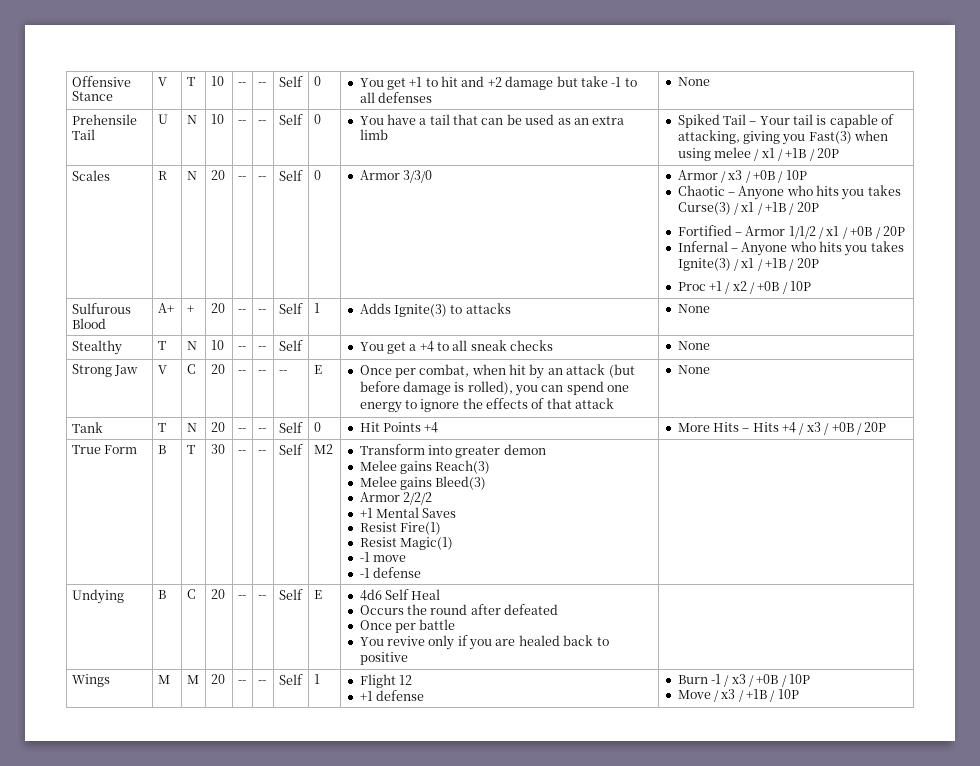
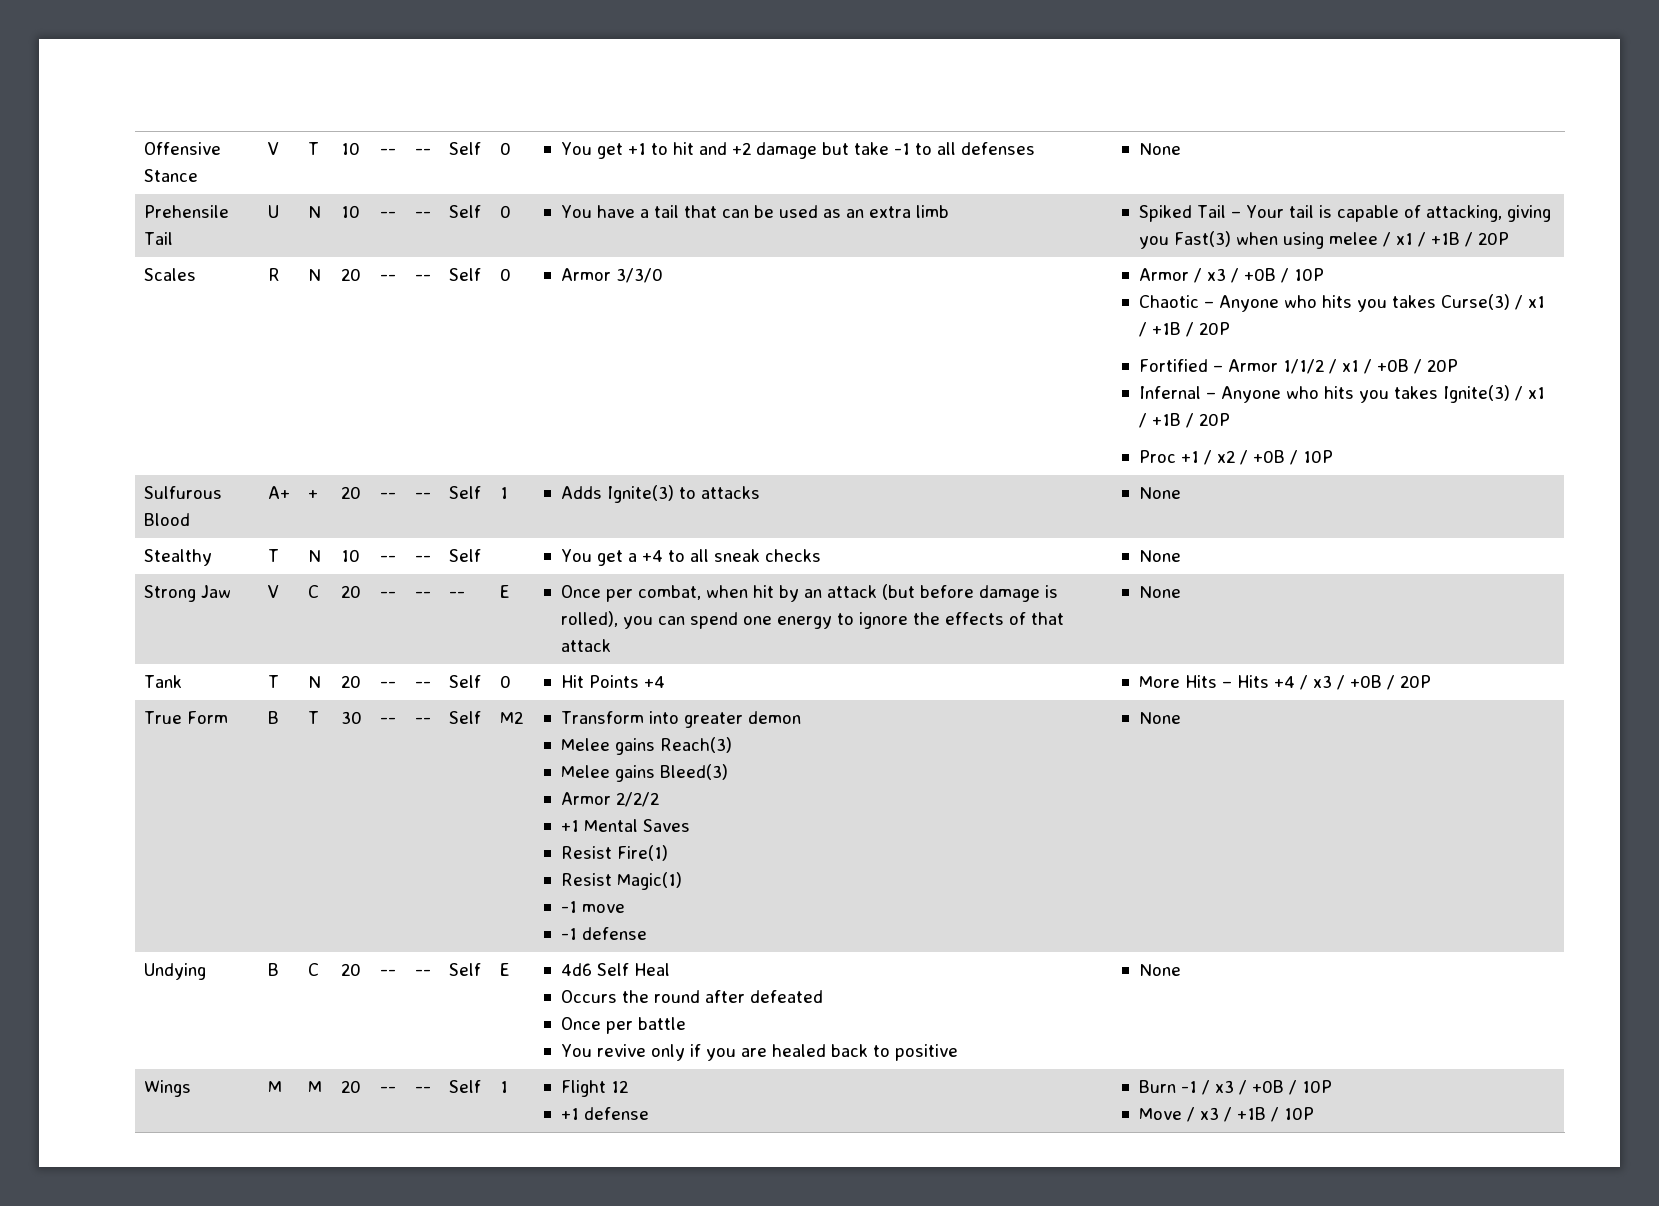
  True Form | B | T | 30 | -- | -- | Self | M2 | Transform into greater demon
  Melee gains Reach(3)
  Melee gains Bleed(3)
  Armor 2/2/2
  +1 Mental Saves
  Resist Fire(1)
  Resist Magic(1)
  -1 move
- -1 defense |
+ -1 defense | None
  Undying | B | C | 20 | -- | -- | Self | E | 4d6 Self Heal
  Occurs the round after defeated
  Once per battle
- You revive only if you are healed back to positive |
+ You revive only if you are healed back to positive | None

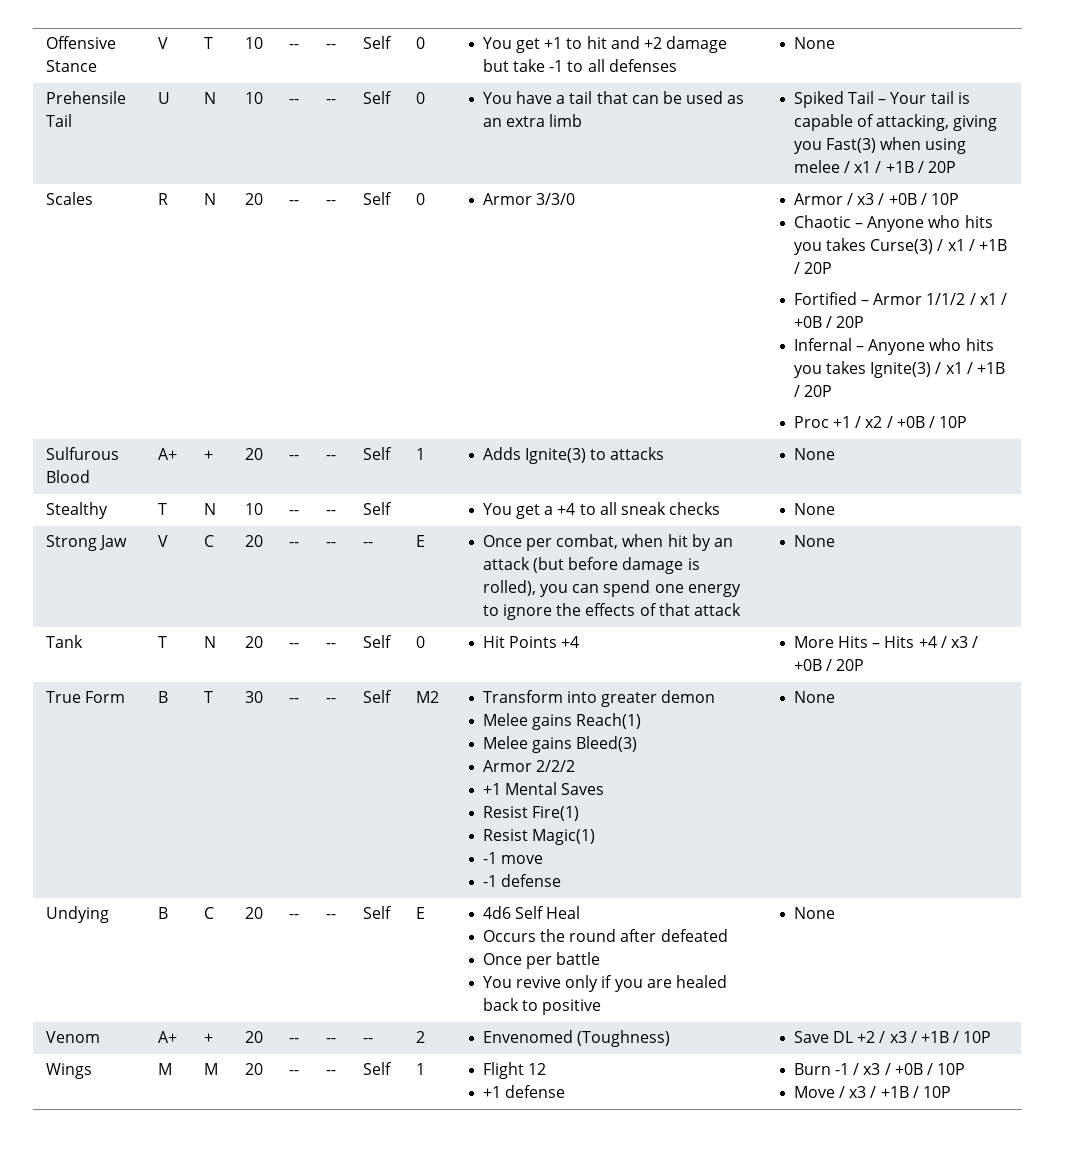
  True Form | B | T | 30 | -- | -- | Self | M2 | Transform into greater demon
- Melee gains Reach(3)
+ Melee gains Reach(1)
+ Venom | A+ | + | 20 | -- | -- | -- | 2 | Envenomed (Toughness) | Save DL +2 / x3 / +1B / 10P

